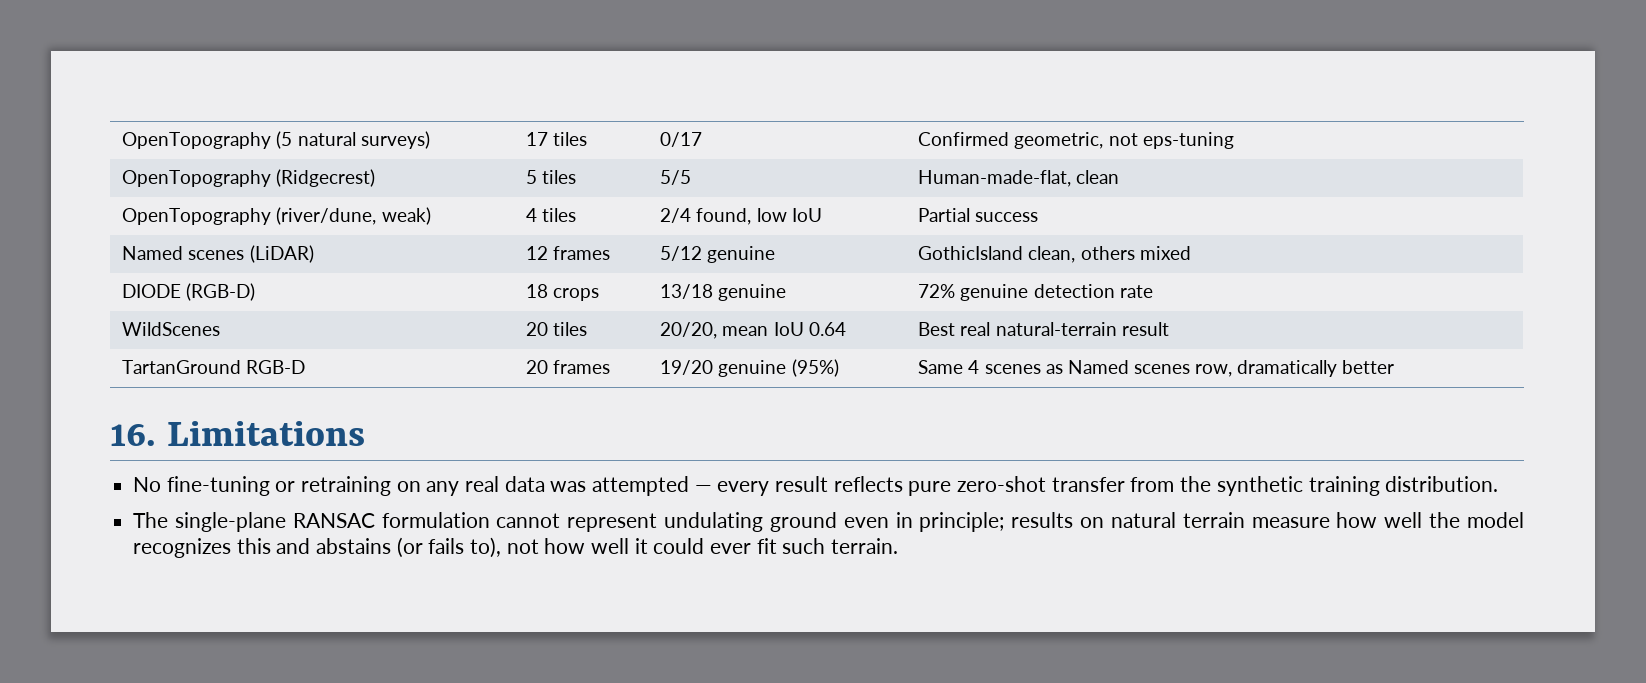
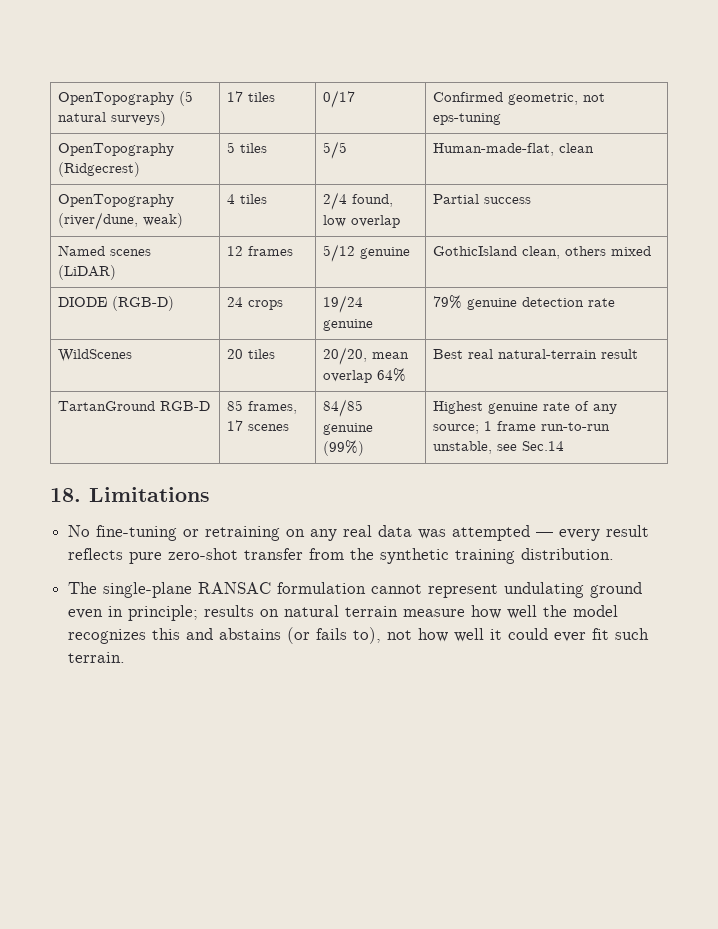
- OpenTopography (river/dune, weak) | 4 tiles | 2/4 found, low IoU | Partial success
+ OpenTopography (river/dune, weak) | 4 tiles | 2/4 found, low overlap | Partial success
- DIODE (RGB-D) | 18 crops | 13/18 genuine | 72% genuine detection rate
+ DIODE (RGB-D) | 24 crops | 19/24 genuine | 79% genuine detection rate
- WildScenes | 20 tiles | 20/20, mean IoU 0.64 | Best real natural-terrain result
+ WildScenes | 20 tiles | 20/20, mean overlap 64% | Best real natural-terrain result
- TartanGround RGB-D | 20 frames | 19/20 genuine (95%) | Same 4 scenes as Named scenes row, dramatically better
- 16. Limitations
+ TartanGround RGB-D | 85 frames, 17 scenes | 84/85 genuine (99%) | Highest genuine rate of any source; 1 frame run-to-run unstable, see Sec.14
+ 18. Limitations

